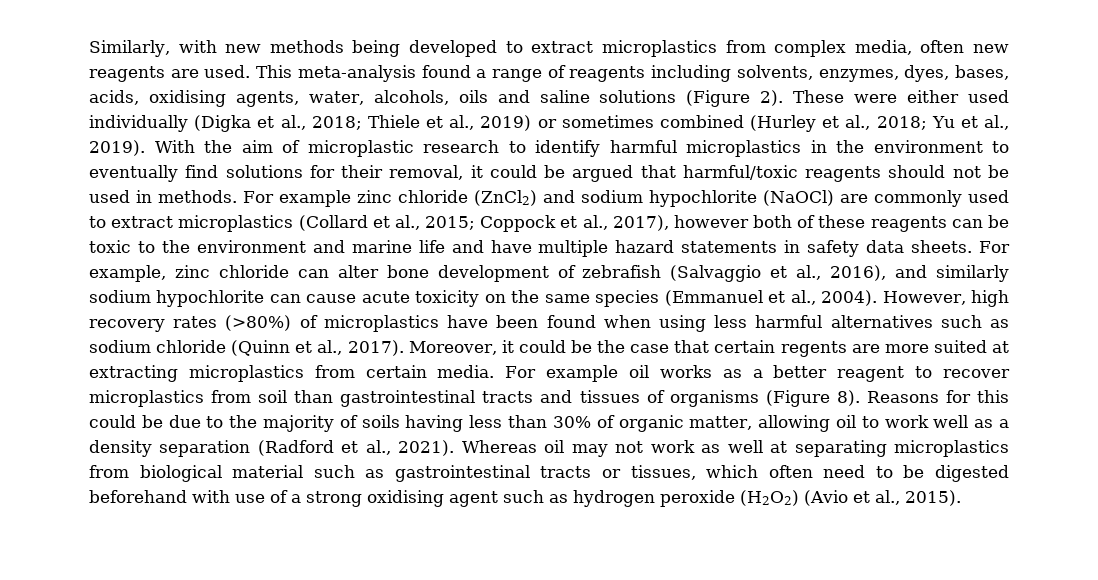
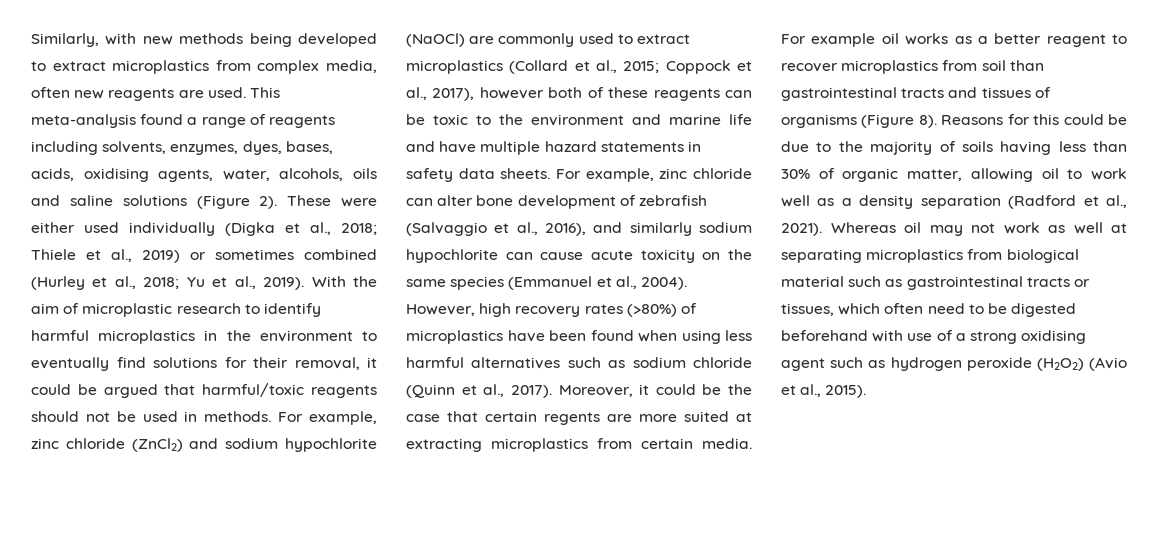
- For example zinc chloride (ZnCl2) and sodium hypochlorite (NaOCl) are commonly used to extract microplastics (Collard et al., 2015; Coppock et al., 2017), however both of these reagents can be toxic to the environment and marine life and have multiple hazard statements in safety data sheets.
+ For example, zinc chloride (ZnCl2) and sodium hypochlorite (NaOCl) are commonly used to extract microplastics (Collard et al., 2015; Coppock et al., 2017), however both of these reagents can be toxic to the environment and marine life and have multiple hazard statements in safety data sheets.

